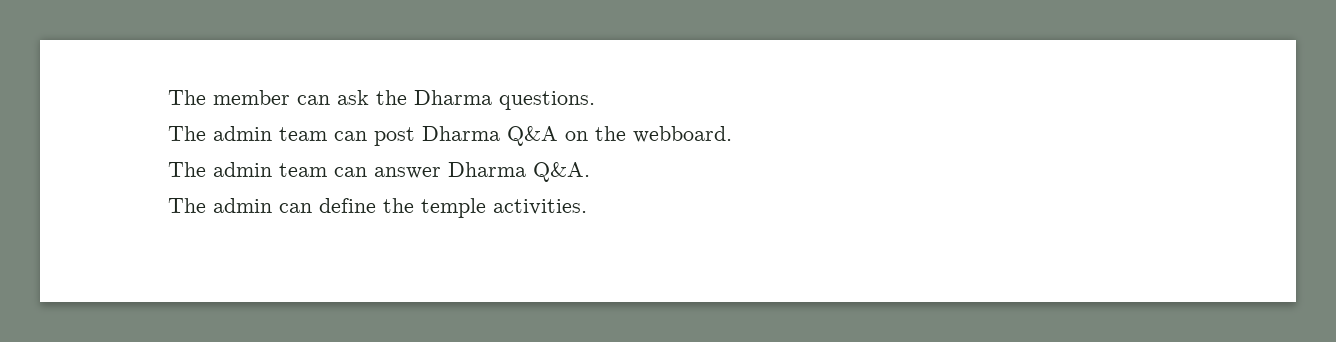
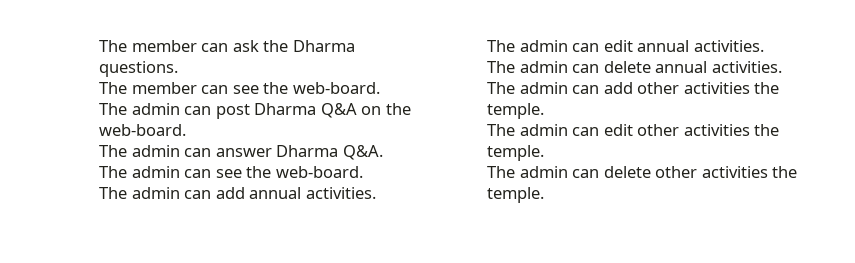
- The admin team can post Dharma Q&A on the webboard.
- The admin team can answer Dharma Q&A.
+ The member can see the web-board.
+ The admin can post Dharma Q&A on the web-board.
+ The admin can answer Dharma Q&A.
- The admin can define the temple activities.
+ The admin can see the web-board.
+ The admin can add annual activities.
+ The admin can edit annual activities.
+ The admin can delete annual activities.
+ The admin can add other activities the temple.
+ The admin can edit other activities the temple.
+ The admin can delete other activities the temple.

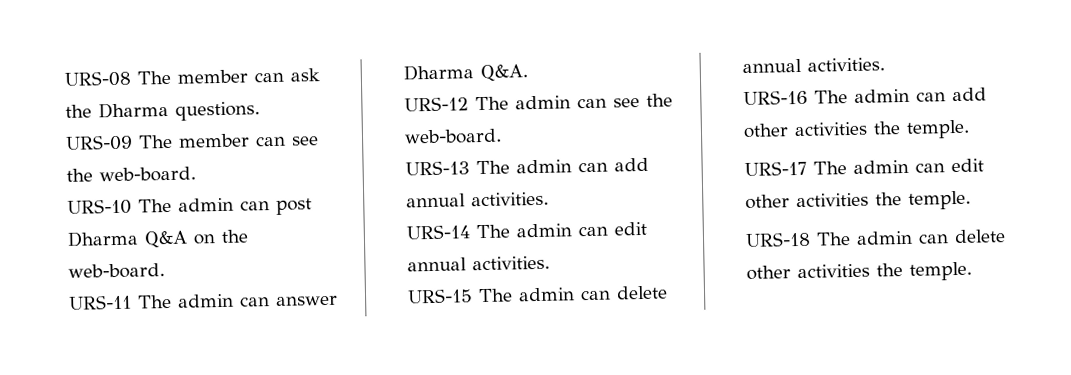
- The member can ask the Dharma questions.
+ URS-08 The member can ask the Dharma questions.
- The member can see the web-board.
+ URS-09 The member can see the web-board.
- The admin can post Dharma Q&A on the web-board.
+ URS-10 The admin can post Dharma Q&A on the web-board.
- The admin can answer Dharma Q&A.
+ URS-11 The admin can answer Dharma Q&A.
- The admin can see the web-board.
+ URS-12 The admin can see the web-board.
- The admin can add annual activities.
+ URS-13 The admin can add annual activities.
- The admin can edit annual activities.
+ URS-14 The admin can edit annual activities.
- The admin can delete annual activities.
+ URS-15 The admin can delete annual activities.
- The admin can add other activities the temple.
+ URS-16 The admin can add other activities the temple.
- The admin can edit other activities the temple.
+ URS-17 The admin can edit other activities the temple.
- The admin can delete other activities the temple.
+ URS-18 The admin can delete other activities the temple.

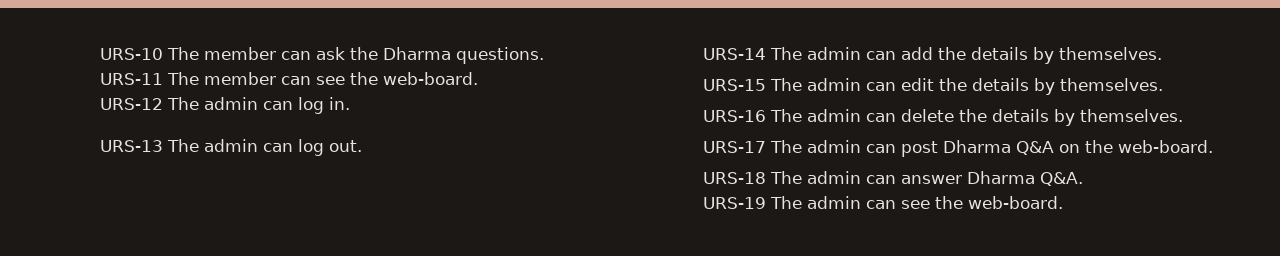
- URS-08 The member can ask the Dharma questions.
+ URS-10 The member can ask the Dharma questions.
- URS-09 The member can see the web-board.
+ URS-11 The member can see the web-board.
- URS-10 The admin can post Dharma Q&A on the web-board.
+ URS-12 The admin can log in.
+ URS-13 The admin can log out.
+ URS-14 The admin can add the details by themselves.
+ URS-15 The admin can edit the details by themselves.
+ URS-16 The admin can delete the details by themselves.
+ URS-17 The admin can post Dharma Q&A on the web-board.
- URS-11 The admin can answer Dharma Q&A.
+ URS-18 The admin can answer Dharma Q&A.
- URS-12 The admin can see the web-board.
+ URS-19 The admin can see the web-board.
- URS-13 The admin can add annual activities.
- URS-14 The admin can edit annual activities.
- URS-15 The admin can delete annual activities.
- URS-16 The admin can add other activities the temple.
- URS-17 The admin can edit other activities the temple.
- URS-18 The admin can delete other activities the temple.

